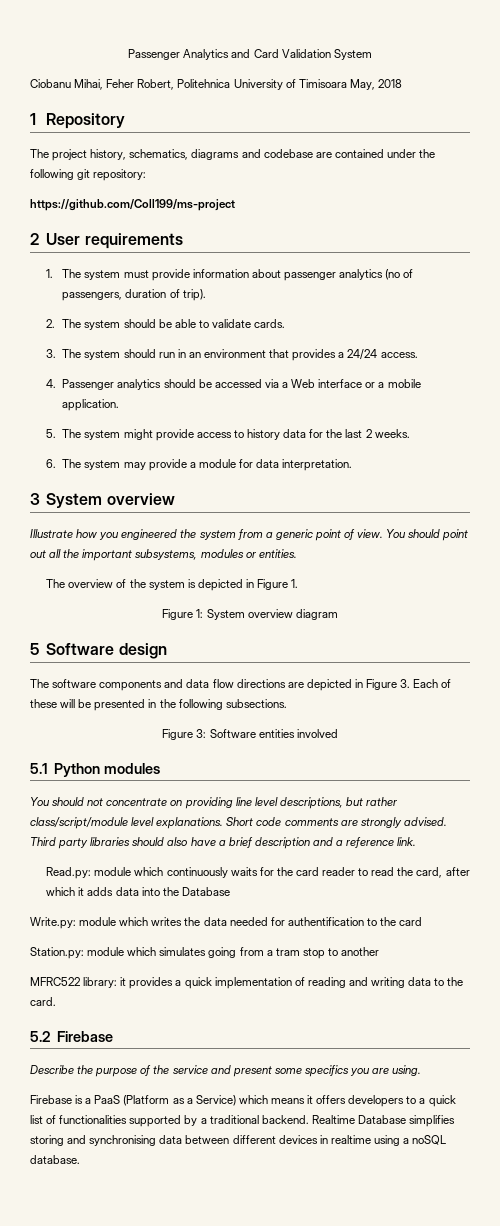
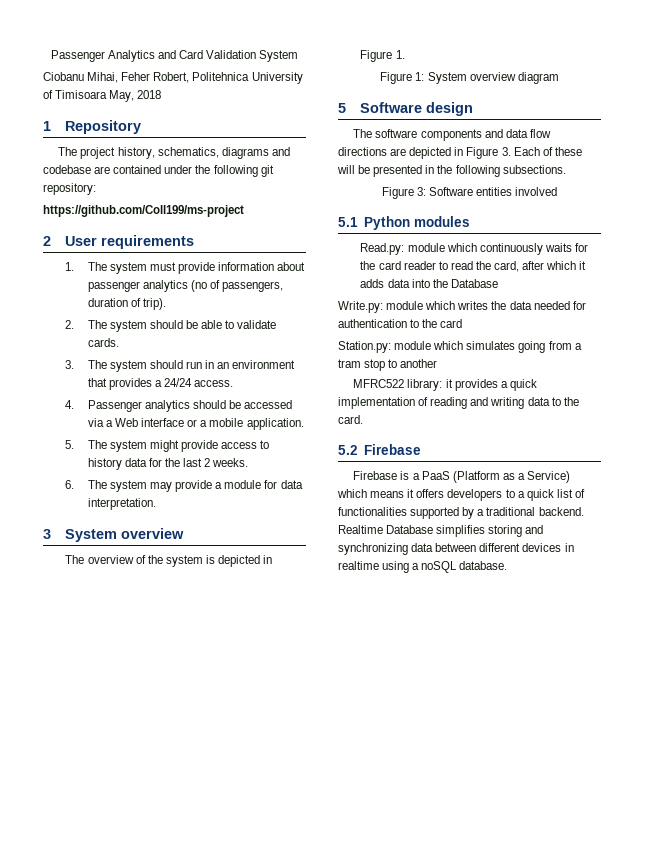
- Illustrate how you engineered the system from a generic point of view. You should point out all the important subsystems, modules or entities.
- You should not concentrate on providing line level descriptions, but rather class/script/module level explanations. Short code comments are strongly advised. Third party libraries should also have a brief description and a reference link.
- Write.py: module which writes the data needed for authentification to the card
+ Write.py: module which writes the data needed for authentication to the card
- Describe the purpose of the service and present some specifics you are using.
- Realtime Database simplifies storing and synchronising data between different devices in realtime using a noSQL database.
+ Realtime Database simplifies storing and synchronizing data between different devices in realtime using a noSQL database.

